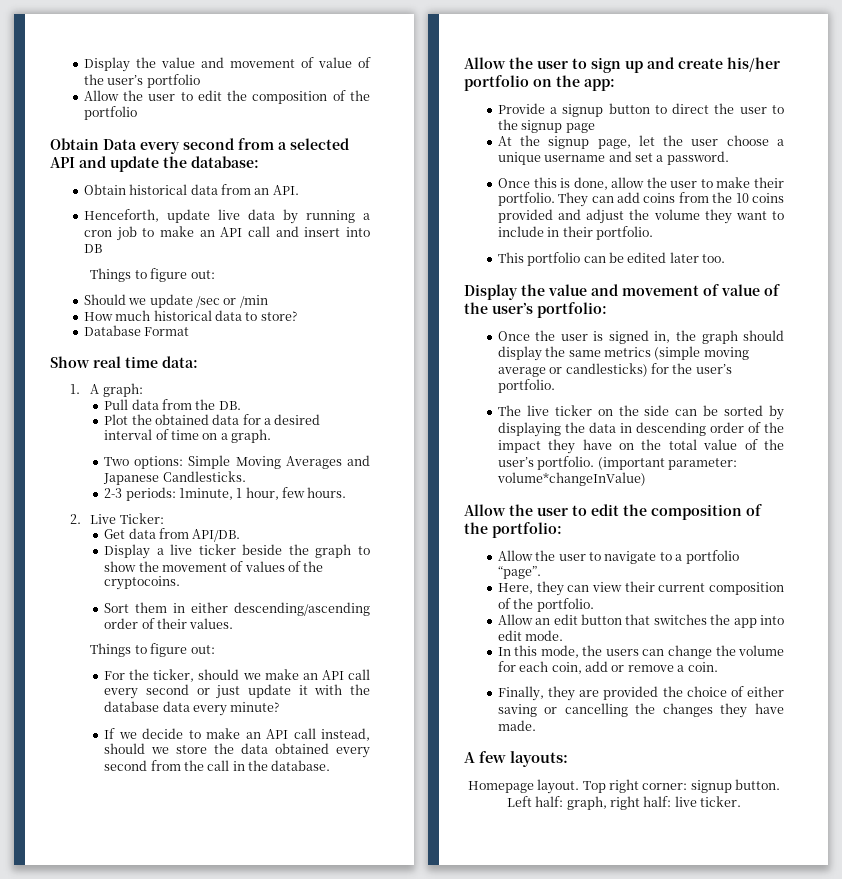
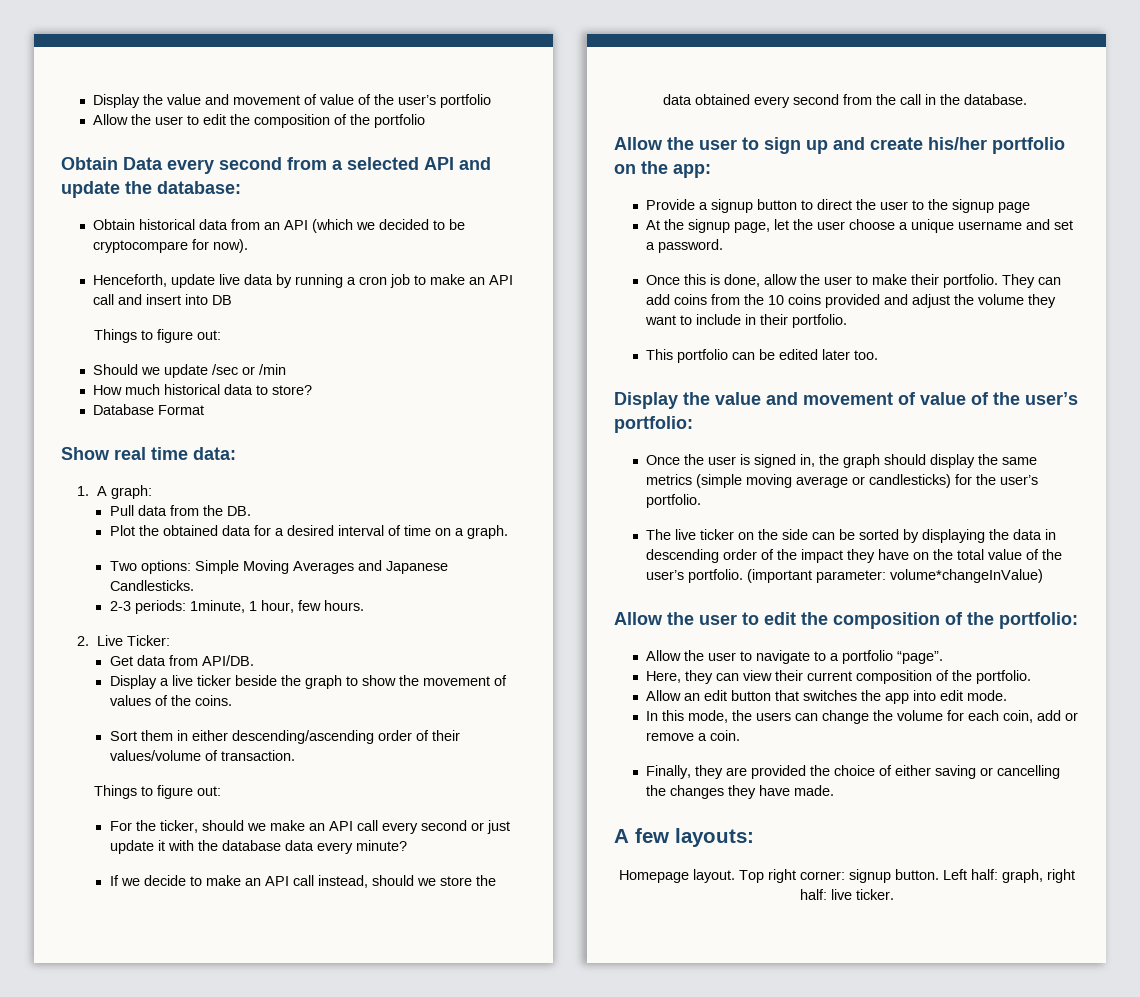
- Obtain historical data from an API.
+ Obtain historical data from an API (which we decided to be cryptocompare for now).
- Display a live ticker beside the graph to show the movement of values of the cryptocoins.
+ Display a live ticker beside the graph to show the movement of values of the coins.
- Sort them in either descending/ascending order of their values.
+ Sort them in either descending/ascending order of their values/volume of transaction.

